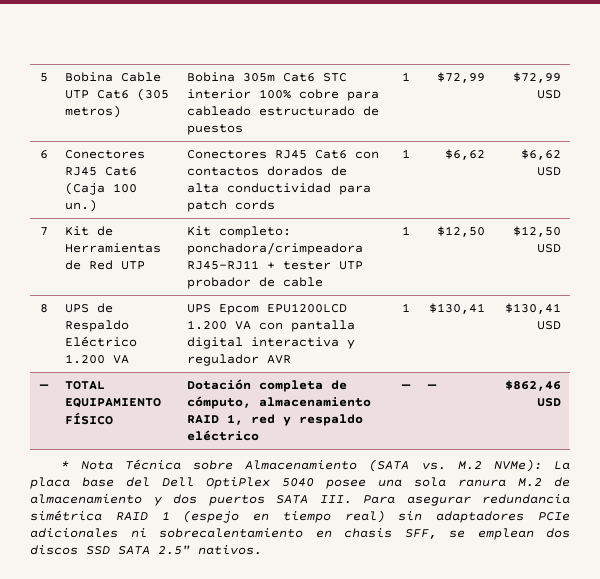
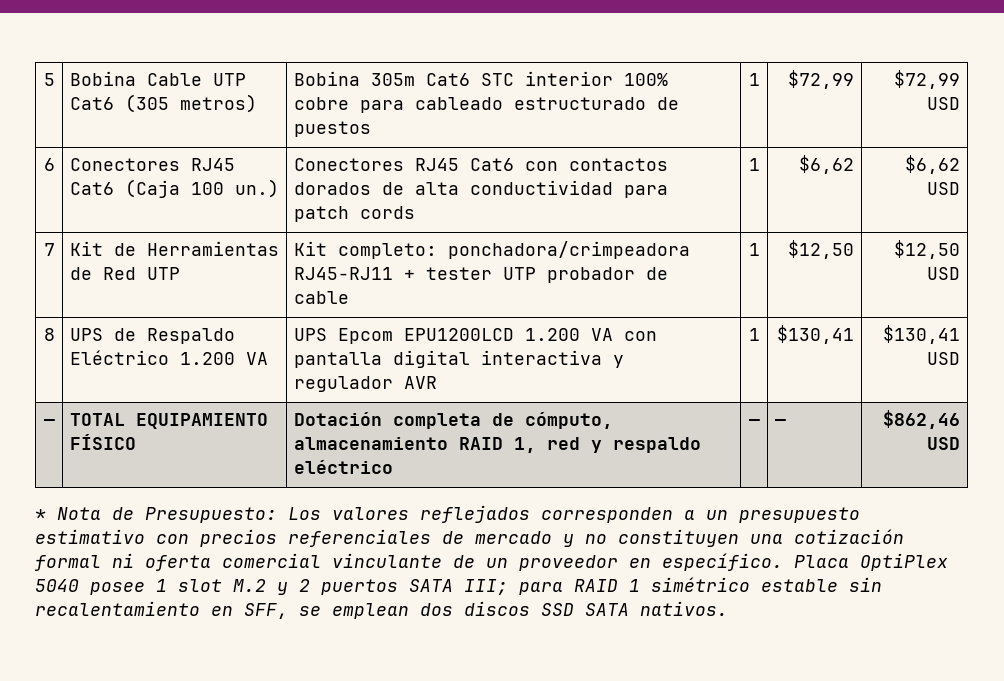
- * Nota Técnica sobre Almacenamiento (SATA vs. M.2 NVMe): La placa base del Dell OptiPlex 5040 posee una sola ranura M.2 de almacenamiento y dos puertos SATA III. Para asegurar redundancia simétrica RAID 1 (espejo en tiempo real) sin adaptadores PCIe adicionales ni sobrecalentamiento en chasis SFF, se emplean dos discos SSD SATA 2.5" nativos.
+ * Nota de Presupuesto: Los valores reflejados corresponden a un presupuesto estimativo con precios referenciales de mercado y no constituyen una cotización formal ni oferta comercial vinculante de un proveedor en específico. Placa OptiPlex 5040 posee 1 slot M.2 y 2 puertos SATA III; para RAID 1 simétrico estable sin recalentamiento en SFF, se emplean dos discos SSD SATA nativos.

